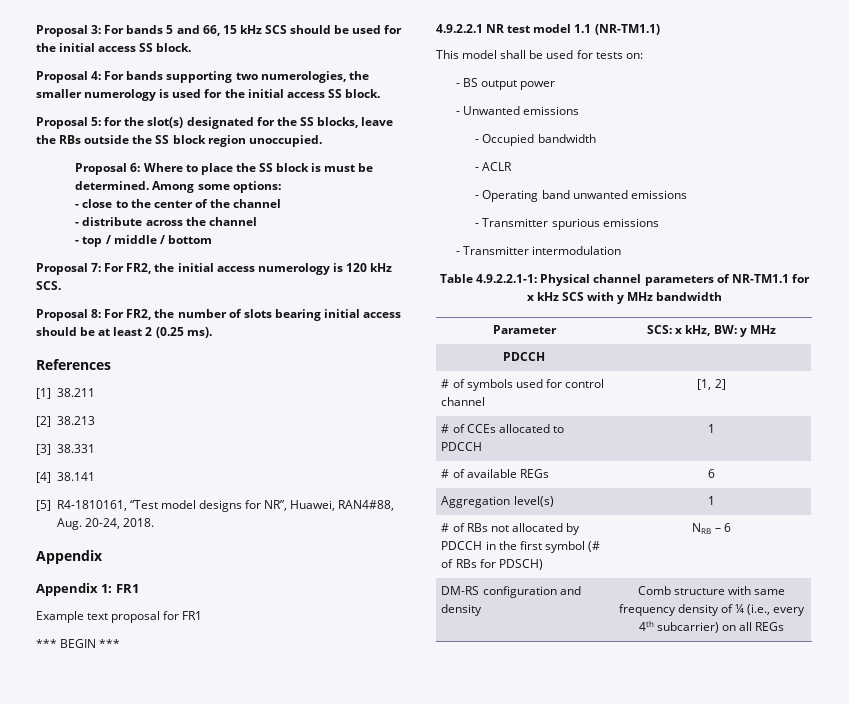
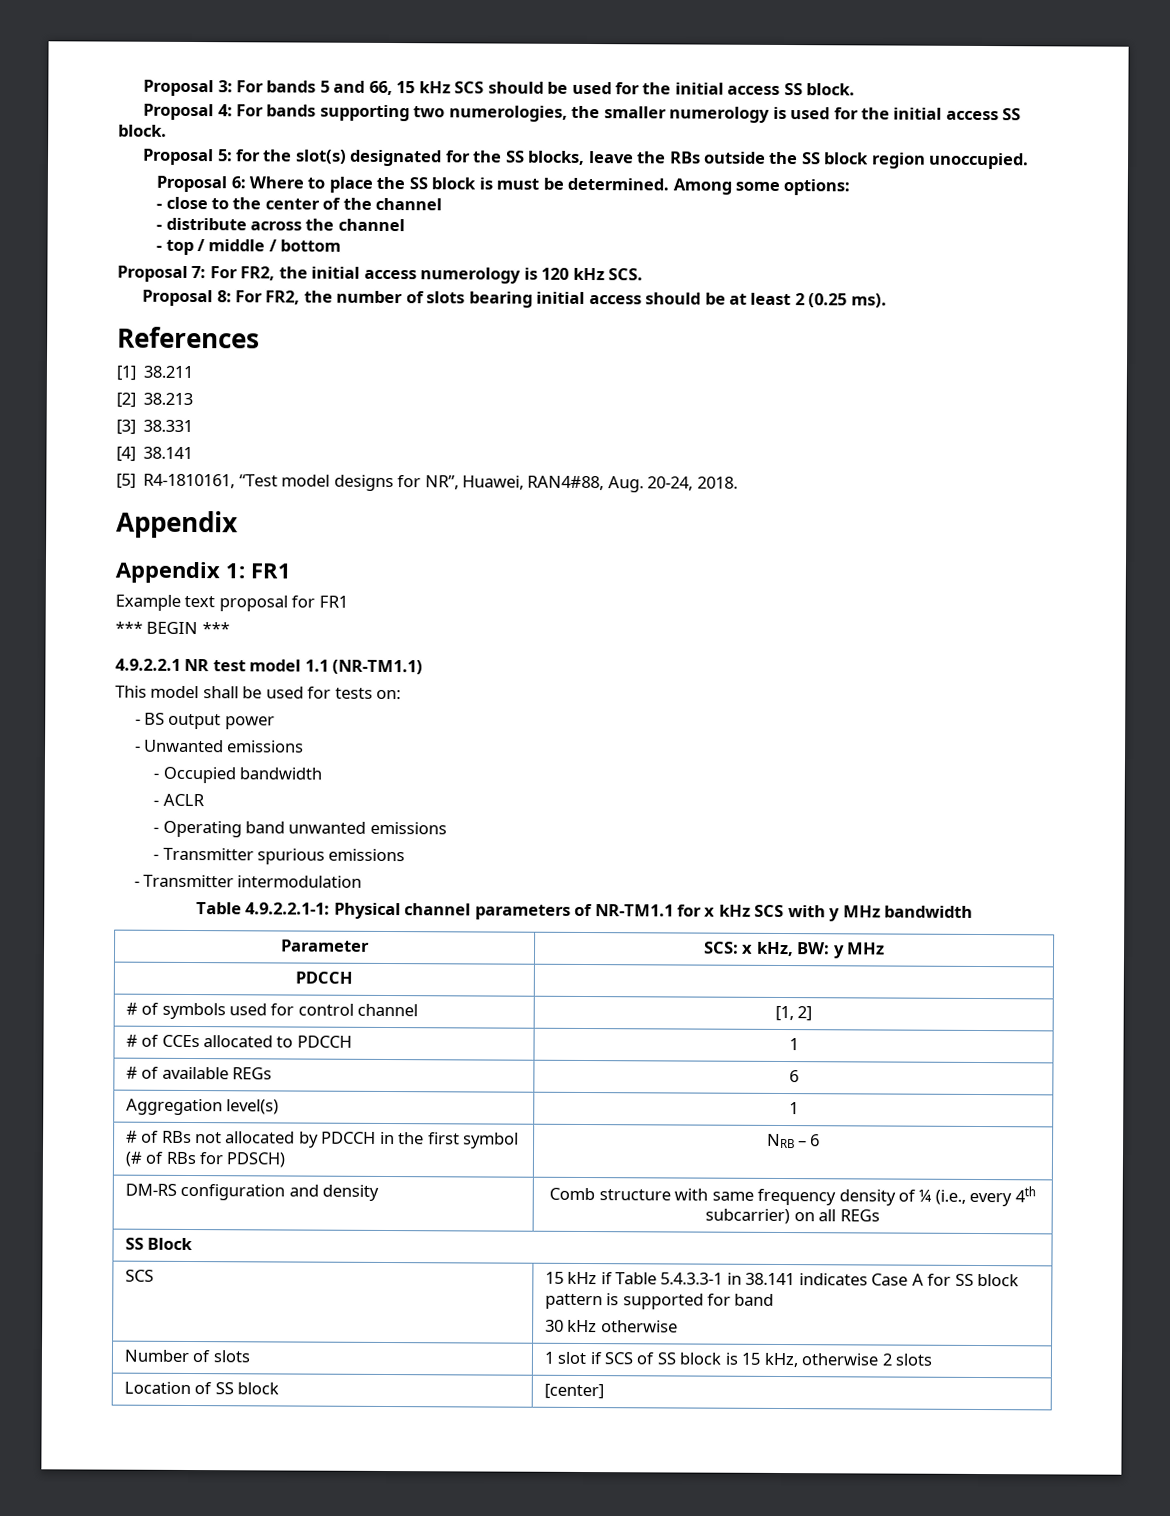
+ SS Block
+ SCS | 15 kHz if Table 5.4.3.3-1 in 38.141 indicates Case A for SS block pattern is supported for band
+ 30 kHz otherwise
+ Number of slots | 1 slot if SCS of SS block is 15 kHz, otherwise 2 slots
+ Location of SS block | [center]

